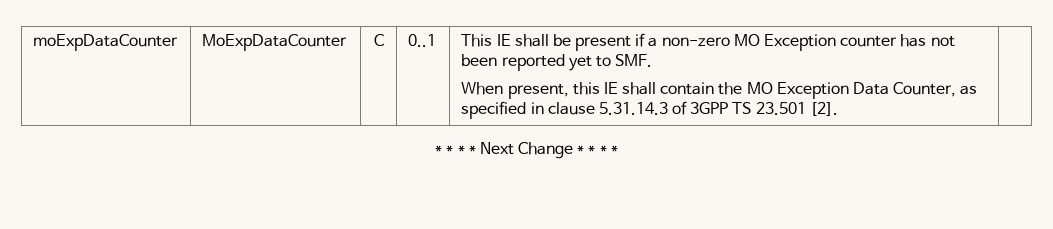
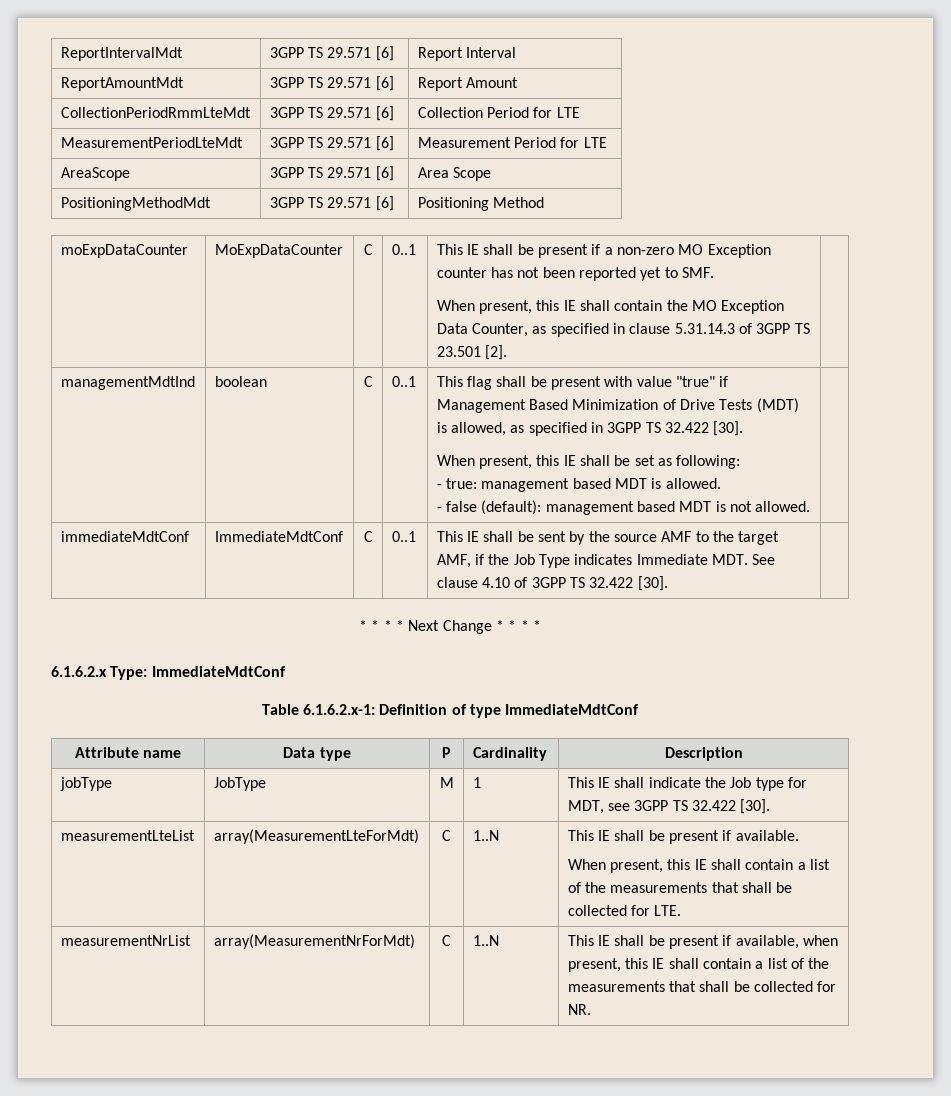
+ ReportIntervalMdt | 3GPP TS 29.571 [6] | Report Interval
+ ReportAmountMdt | 3GPP TS 29.571 [6] | Report Amount
+ CollectionPeriodRmmLteMdt | 3GPP TS 29.571 [6] | Collection Period for LTE
+ MeasurementPeriodLteMdt | 3GPP TS 29.571 [6] | Measurement Period for LTE
+ AreaScope | 3GPP TS 29.571 [6] | Area Scope
+ PositioningMethodMdt | 3GPP TS 29.571 [6] | Positioning Method
+ managementMdtInd | boolean | C | 0..1 | This flag shall be present with value "true" if Management Based Minimization of Drive Tests (MDT) is allowed, as specified in 3GPP TS 32.422 [30].
+ When present, this IE shall be set as following:
+ - true: management based MDT is allowed.
+ - false (default): management based MDT is not allowed. |
+ immediateMdtConf | ImmediateMdtConf | C | 0..1 | This IE shall be sent by the source AMF to the target AMF, if the Job Type indicates Immediate MDT. See clause 4.10 of 3GPP TS 32.422 [30]. |
+ 6.1.6.2.x Type: ImmediateMdtConf
+ Table 6.1.6.2.x-1: Definition of type ImmediateMdtConf
+ Attribute name | Data type | P | Cardinality | Description
+ jobType | JobType | M | 1 | This IE shall indicate the Job type for MDT, see 3GPP TS 32.422 [30].
+ measurementLteList | array(MeasurementLteForMdt) | C | 1..N | This IE shall be present if available.
+ When present, this IE shall contain a list of the measurements that shall be collected for LTE.
+ measurementNrList | array(MeasurementNrForMdt) | C | 1..N | This IE shall be present if available, when present, this IE shall contain a list of the measurements that shall be collected for NR.

